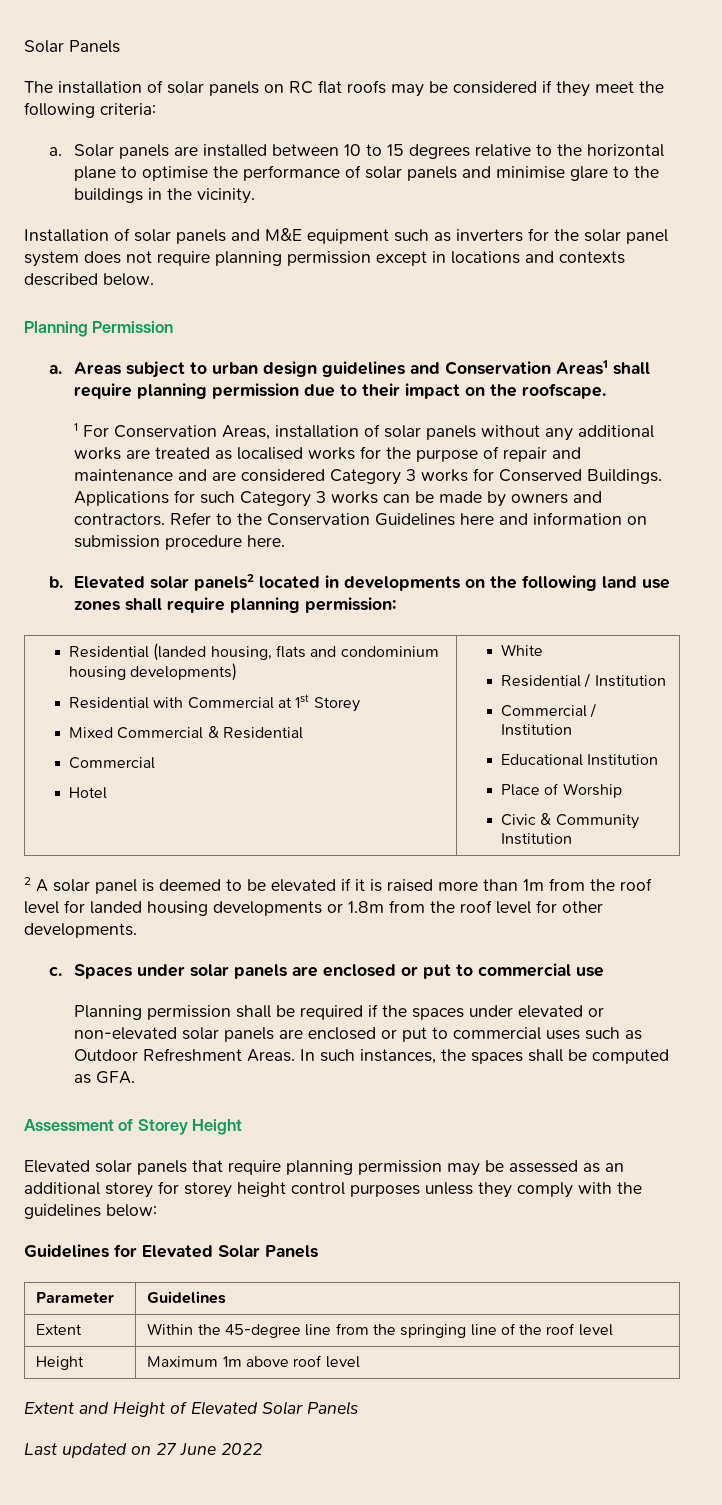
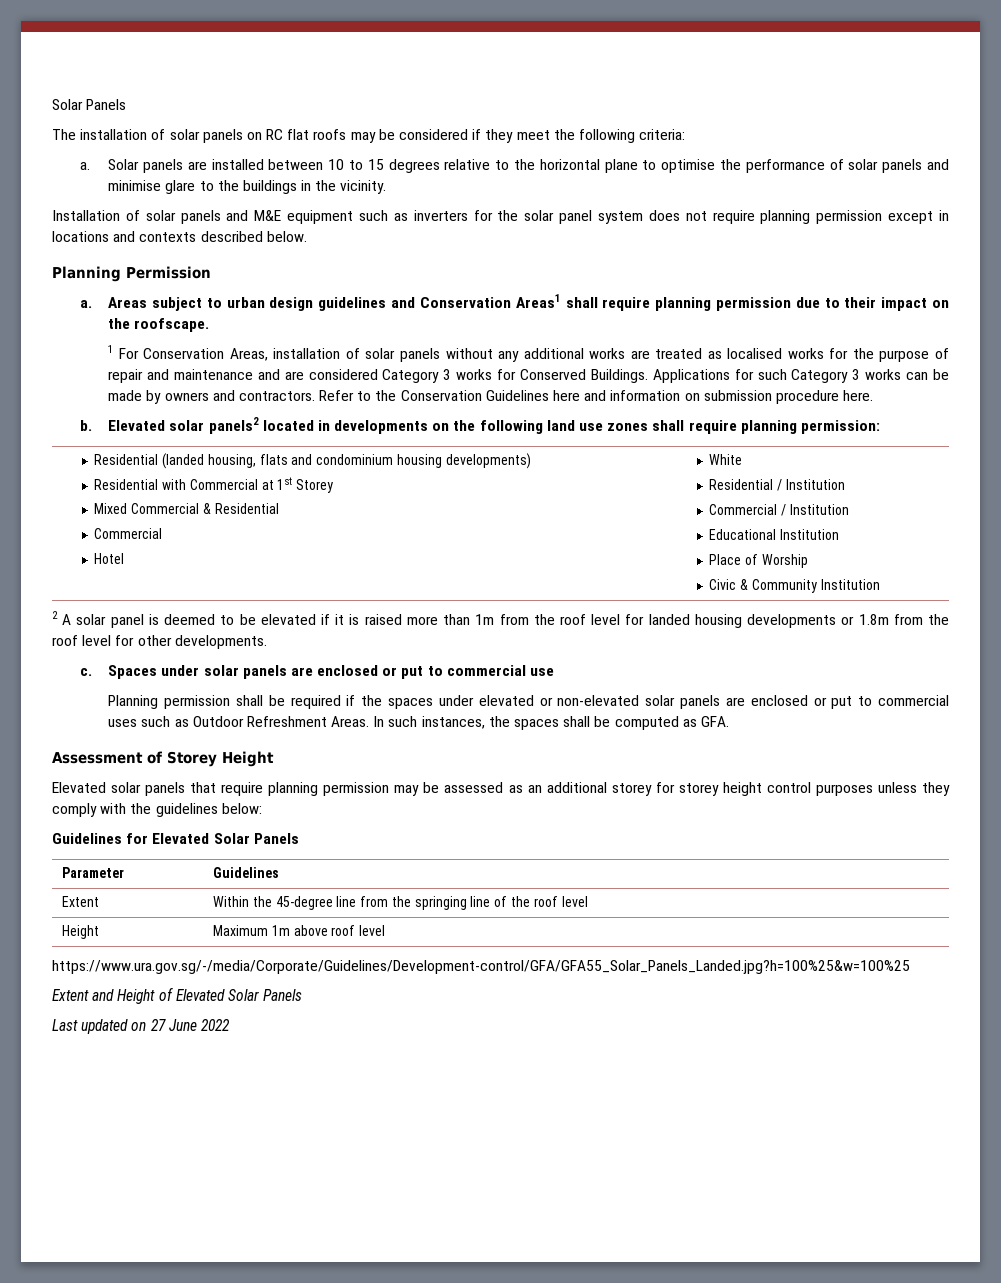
+ https://www.ura.gov.sg/-/media/Corporate/Guidelines/Development-control/GFA/GFA55_Solar_Panels_Landed.jpg?h=100%25&w=100%25

